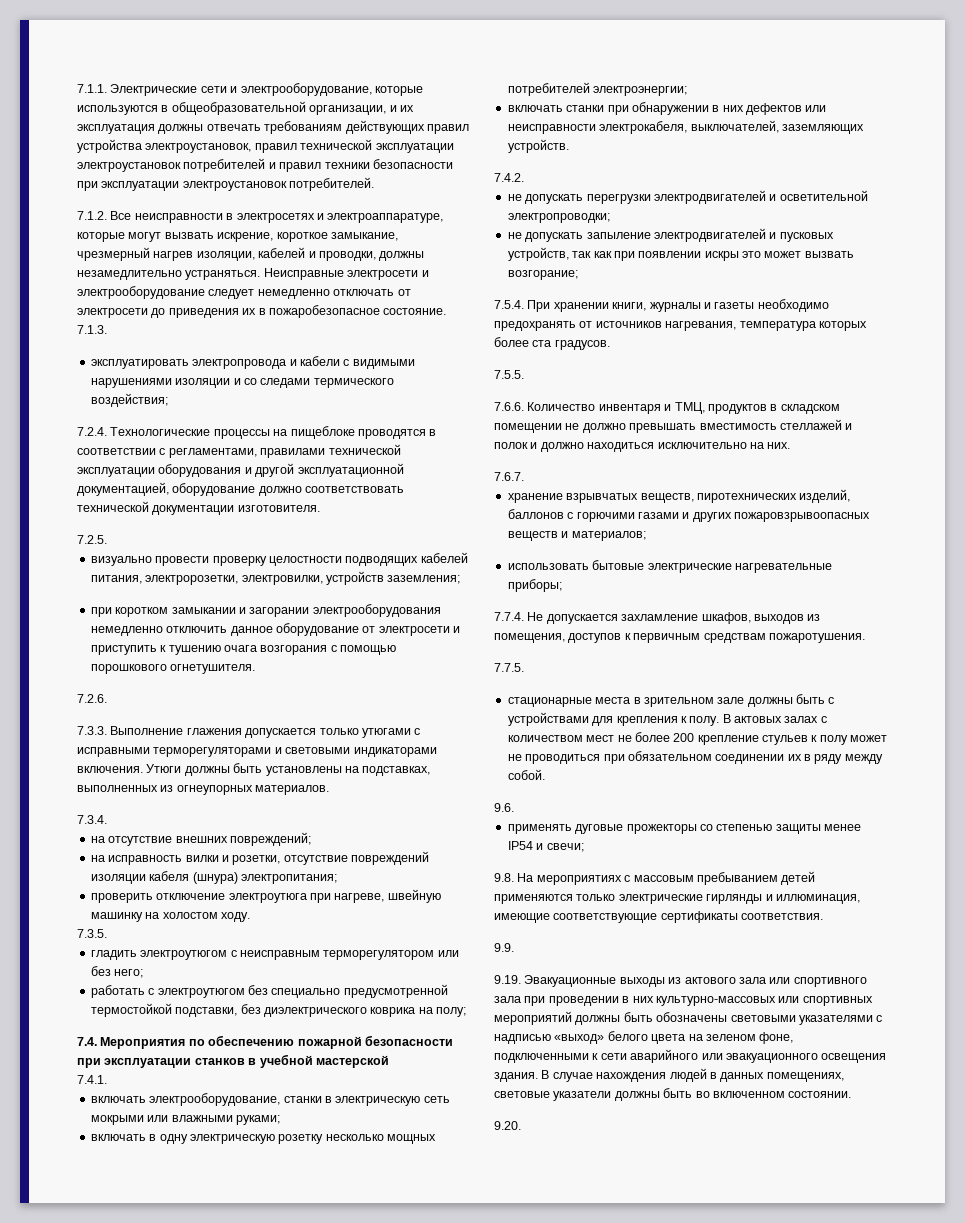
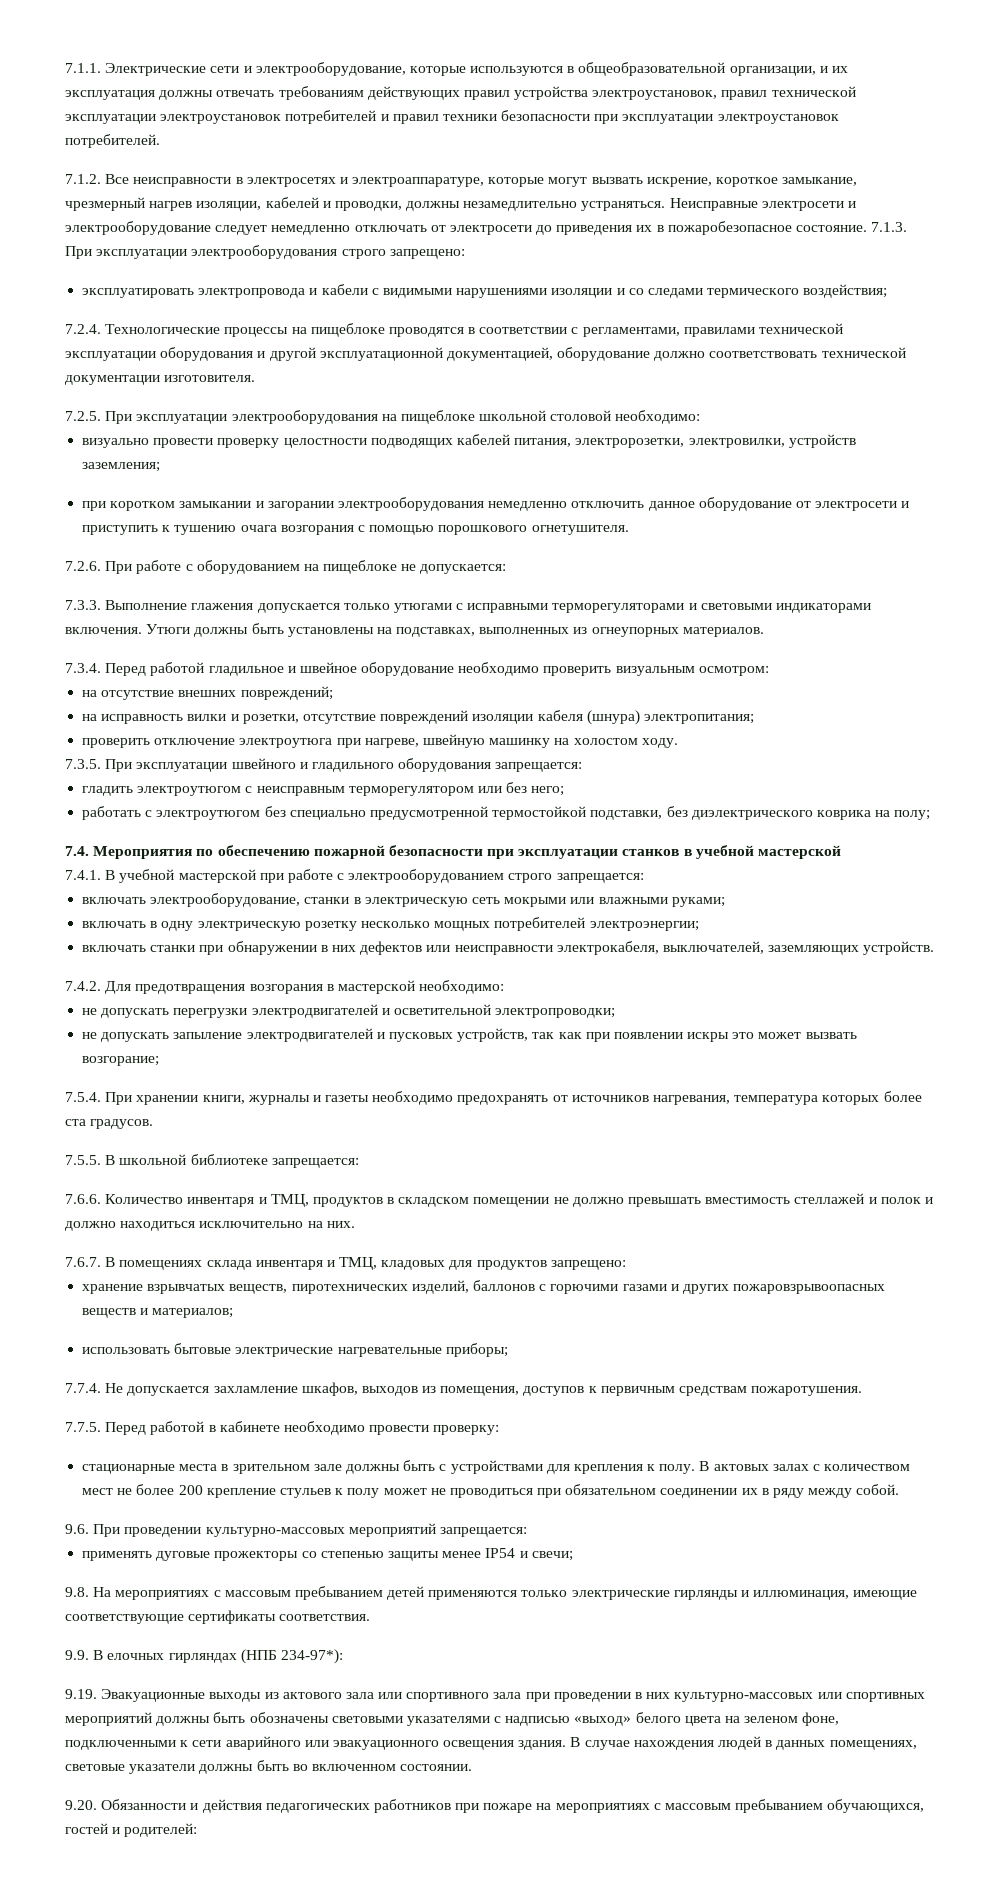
- 7.1.3.
+ 7.1.3. При эксплуатации электрооборудования строго запрещено:
- 7.2.5.
+ 7.2.5. При эксплуатации электрооборудования на пищеблоке школьной столовой необходимо:
- 7.2.6.
+ 7.2.6. При работе с оборудованием на пищеблоке не допускается:
- 7.3.4.
+ 7.3.4. Перед работой гладильное и швейное оборудование необходимо проверить визуальным осмотром:
- 7.3.5.
+ 7.3.5. При эксплуатации швейного и гладильного оборудования запрещается:
- 7.4.1.
+ 7.4.1. В учебной мастерской при работе с электрооборудованием строго запрещается:
- 7.4.2.
+ 7.4.2. Для предотвращения возгорания в мастерской необходимо:
- 7.5.5.
+ 7.5.5. В школьной библиотеке запрещается:
- 7.6.7.
+ 7.6.7. В помещениях склада инвентаря и ТМЦ, кладовых для продуктов запрещено:
- 7.7.5.
+ 7.7.5. Перед работой в кабинете необходимо провести проверку:
- 9.6.
+ 9.6. При проведении культурно-массовых мероприятий запрещается:
- 9.9.
+ 9.9. В елочных гирляндах (НПБ 234-97*):
- 9.20.
+ 9.20. Обязанности и действия педагогических работников при пожаре на мероприятиях с массовым пребыванием обучающихся, гостей и родителей:

